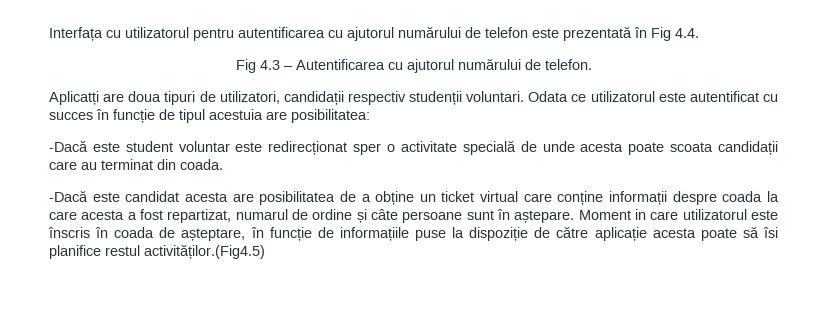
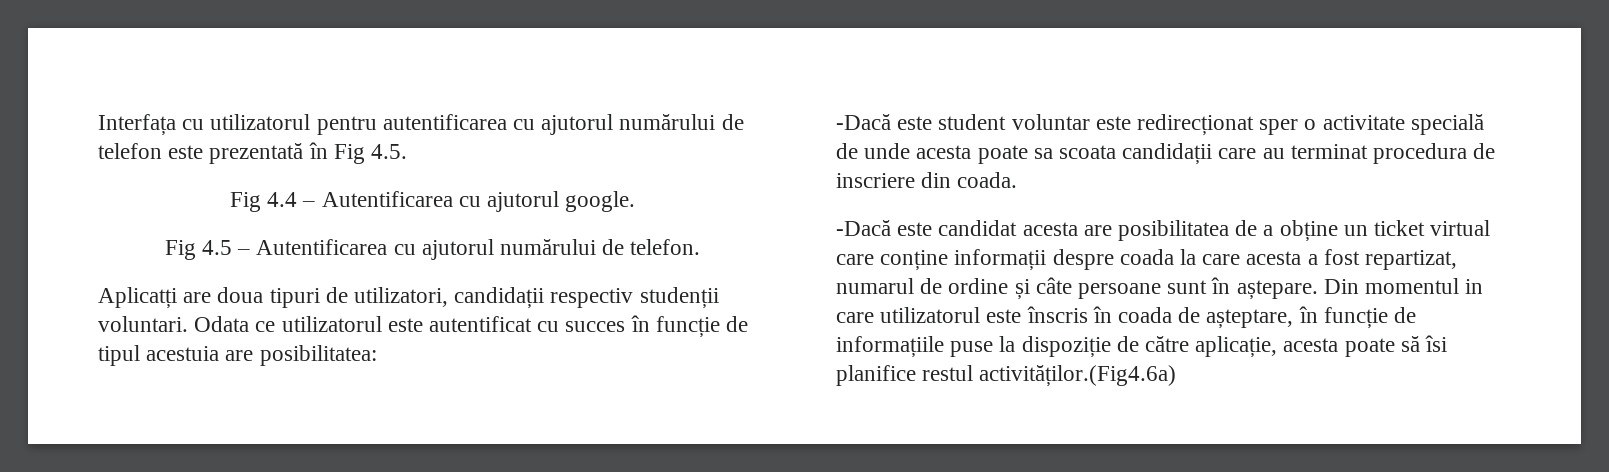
- Interfața cu utilizatorul pentru autentificarea cu ajutorul numărului de telefon este prezentată în Fig 4.4.
- Fig 4.3 – Autentificarea cu ajutorul numărului de telefon.
+ Interfața cu utilizatorul pentru autentificarea cu ajutorul numărului de telefon este prezentată în Fig 4.5.
+ Fig 4.4 – Autentificarea cu ajutorul google.
+ Fig 4.5 – Autentificarea cu ajutorul numărului de telefon.
- -Dacă este student voluntar este redirecționat sper o activitate specială de unde acesta poate scoata candidații care au terminat din coada.
+ -Dacă este student voluntar este redirecționat sper o activitate specială de unde acesta poate sa scoata candidații care au terminat procedura de inscriere din coada.
- Moment in care utilizatorul este înscris în coada de așteptare, în funcție de informațiile puse la dispoziție de către aplicație acesta poate să îsi planifice restul activităților.(Fig4.5)
+ Din momentul in care utilizatorul este înscris în coada de așteptare, în funcție de informațiile puse la dispoziție de către aplicație, acesta poate să îsi planifice restul activităților.(Fig4.6a)

